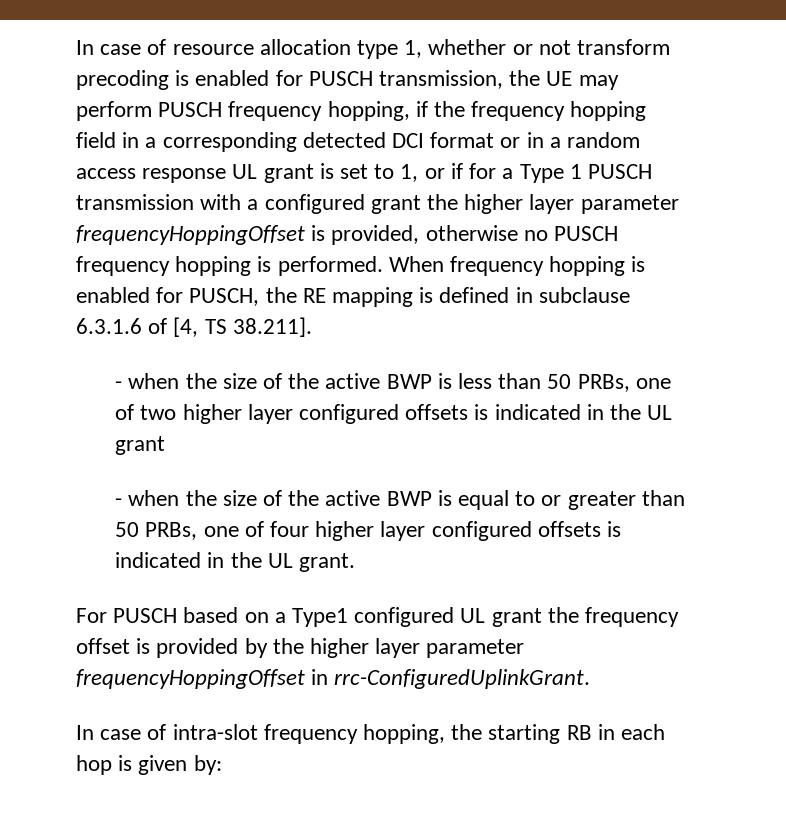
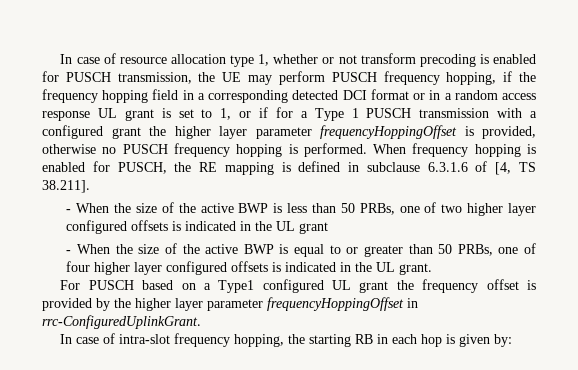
- - when the size of the active BWP is less than 50 PRBs, one of two higher layer configured offsets is indicated in the UL grant
+ - When the size of the active BWP is less than 50 PRBs, one of two higher layer configured offsets is indicated in the UL grant
- - when the size of the active BWP is equal to or greater than 50 PRBs, one of four higher layer configured offsets is indicated in the UL grant.
+ - When the size of the active BWP is equal to or greater than 50 PRBs, one of four higher layer configured offsets is indicated in the UL grant.

